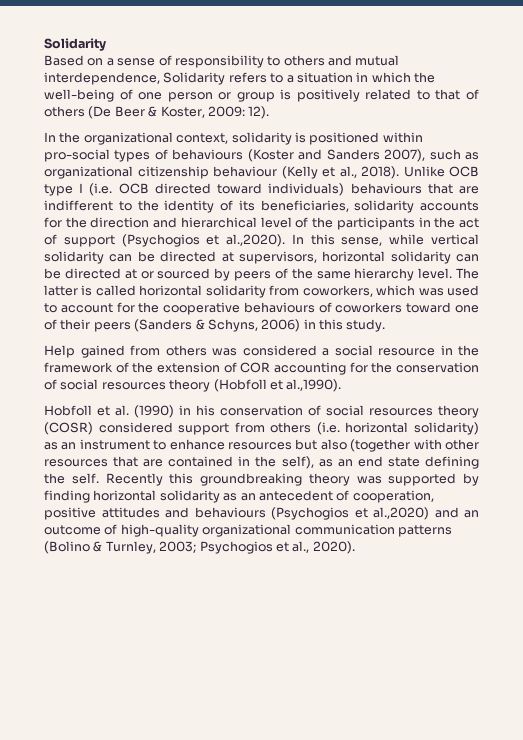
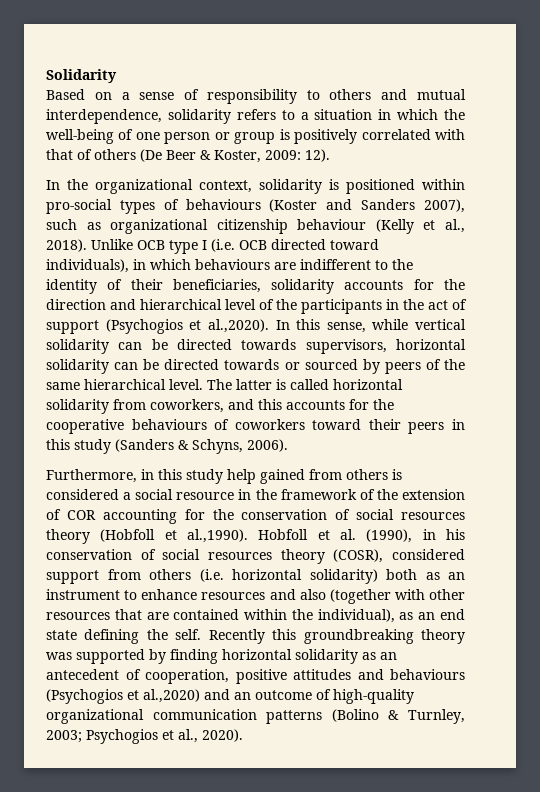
- Based on a sense of responsibility to others and mutual interdependence, Solidarity refers to a situation in which the well-being of one person or group is positively related to that of others (De Beer & Koster, 2009: 12).
+ Based on a sense of responsibility to others and mutual interdependence, solidarity refers to a situation in which the well-being of one person or group is positively correlated with that of others (De Beer & Koster, 2009: 12).
- Unlike OCB type I (i.e. OCB directed toward individuals) behaviours that are indifferent to the identity of its beneficiaries, solidarity accounts for the direction and hierarchical level of the participants in the act of support (Psychogios et al.,2020). In this sense, while vertical solidarity can be directed at supervisors, horizontal solidarity can be directed at or sourced by peers of the same hierarchy level.
+ Unlike OCB type I (i.e. OCB directed toward individuals), in which behaviours are indifferent to the identity of their beneficiaries, solidarity accounts for the direction and hierarchical level of the participants in the act of support (Psychogios et al.,2020). In this sense, while vertical solidarity can be directed towards supervisors, horizontal solidarity can be directed towards or sourced by peers of the same hierarchical level.
- The latter is called horizontal solidarity from coworkers, which was used to account for the cooperative behaviours of coworkers toward one of their peers (Sanders & Schyns, 2006) in this study.
- Help gained from others was considered a social resource in the framework of the extension of COR accounting for the conservation of social resources theory (Hobfoll et al.,1990).
- Hobfoll et al. (1990) in his conservation of social resources theory (COSR) considered support from others (i.e. horizontal solidarity) as an instrument to enhance resources but also (together with other resources that are contained in the self), as an end state defining the self.
+ The latter is called horizontal solidarity from coworkers, and this accounts for the cooperative behaviours of coworkers toward their peers in this study (Sanders & Schyns, 2006).
+ Furthermore, in this study help gained from others is considered a social resource in the framework of the extension of COR accounting for the conservation of social resources theory (Hobfoll et al.,1990). Hobfoll et al. (1990), in his conservation of social resources theory (COSR), considered support from others (i.e. horizontal solidarity) both as an instrument to enhance resources and also (together with other resources that are contained within the individual), as an end state defining the self.

